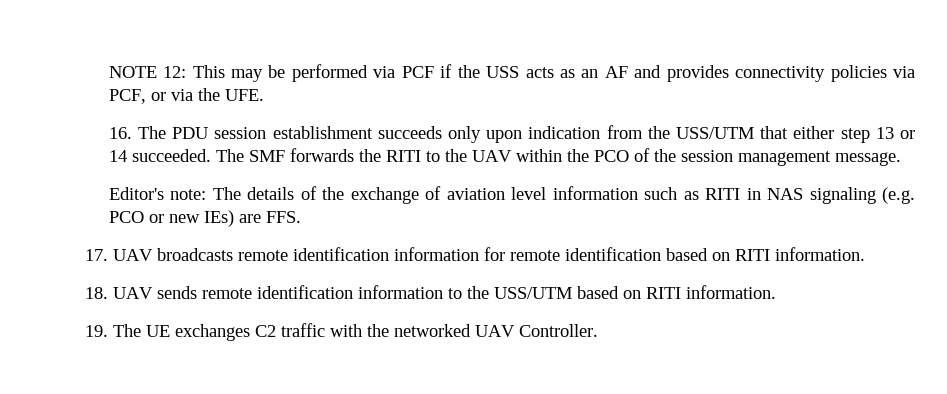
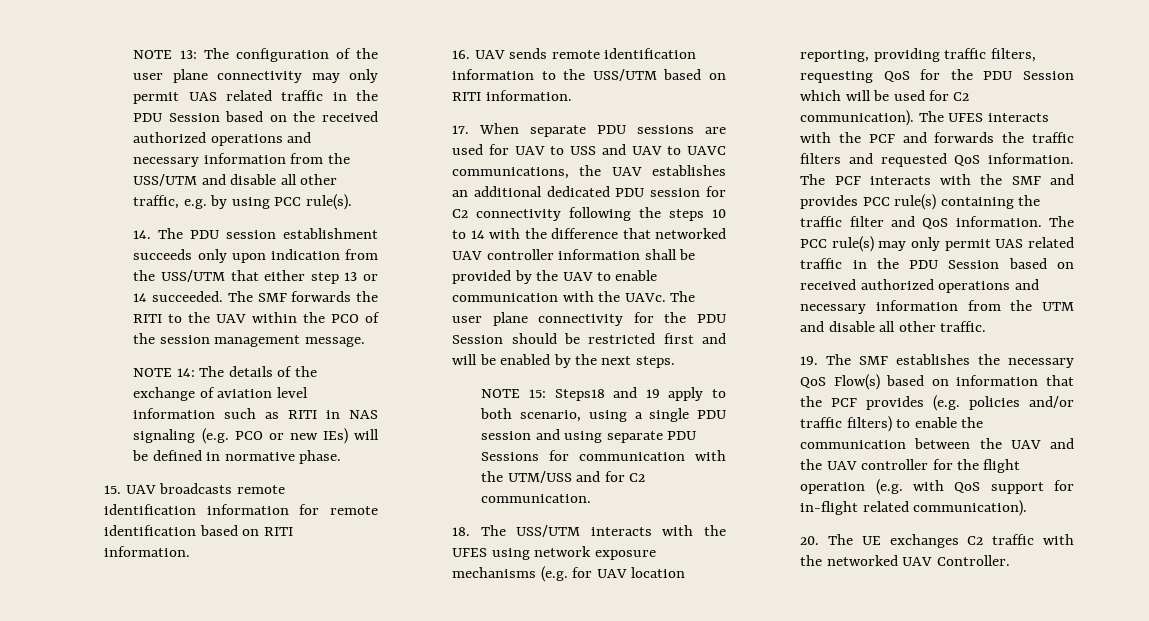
- NOTE 12: This may be performed via PCF if the USS acts as an AF and provides connectivity policies via PCF, or via the UFE.
- 16. The PDU session establishment succeeds only upon indication from the USS/UTM that either step 13 or 14 succeeded.
+ NOTE 13: The configuration of the user plane connectivity may only permit UAS related traffic in the PDU Session based on the received authorized operations and necessary information from the USS/UTM and disable all other traffic, e.g. by using PCC rule(s).
+ 14. The PDU session establishment succeeds only upon indication from the USS/UTM that either step 13 or 14 succeeded.
- Editor's note: The details of the exchange of aviation level information such as RITI in NAS signaling (e.g. PCO or new IEs) are FFS.
- 17. UAV broadcasts remote identification information for remote identification based on RITI information.
+ NOTE 14: The details of the exchange of aviation level information such as RITI in NAS signaling (e.g. PCO or new IEs) will be defined in normative phase.
+ 15. UAV broadcasts remote identification information for remote identification based on RITI information.
- 18. UAV sends remote identification information to the USS/UTM based on RITI information.
+ 16. UAV sends remote identification information to the USS/UTM based on RITI information.
- 19. The UE exchanges C2 traffic with the networked UAV Controller.
+ 17. When separate PDU sessions are used for UAV to USS and UAV to UAVC communications, the UAV establishes an additional dedicated PDU session for C2 connectivity following the steps 10 to 14 with the difference that networked UAV controller information shall be provided by the UAV to enable communication with the UAVc. The user plane connectivity for the PDU Session should be restricted first and will be enabled by the next steps.
+ NOTE 15: Steps18 and 19 apply to both scenario, using a single PDU session and using separate PDU Sessions for communication with the UTM/USS and for C2 communication.
+ 18. The USS/UTM interacts with the UFES using network exposure mechanisms (e.g. for UAV location reporting, providing traffic filters, requesting QoS for the PDU Session which will be used for C2 communication). The UFES interacts with the PCF and forwards the traffic filters and requested QoS information. The PCF interacts with the SMF and provides PCC rule(s) containing the traffic filter and QoS information. The PCC rule(s) may only permit UAS related traffic in the PDU Session based on received authorized operations and necessary information from the UTM and disable all other traffic.
+ 19. The SMF establishes the necessary QoS Flow(s) based on information that the PCF provides (e.g. policies and/or traffic filters) to enable the communication between the UAV and the UAV controller for the flight operation (e.g. with QoS support for in-flight related communication).
+ 20. The UE exchanges C2 traffic with the networked UAV Controller.

